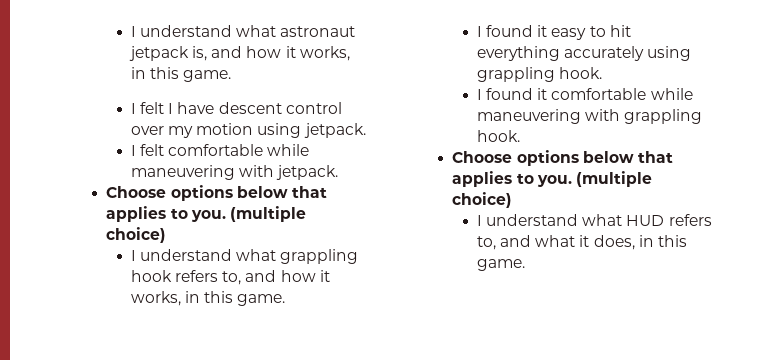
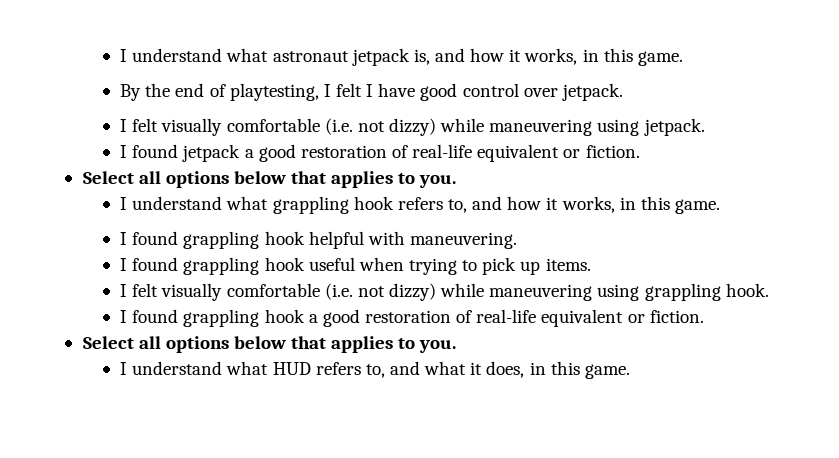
- I felt I have descent control over my motion using jetpack.
- I felt comfortable while maneuvering with jetpack.
- Choose options below that applies to you. (multiple choice)
+ By the end of playtesting, I felt I have good control over jetpack.
+ I felt visually comfortable (i.e. not dizzy) while maneuvering using jetpack.
+ I found jetpack a good restoration of real-life equivalent or fiction.
+ Select all options below that applies to you.
- I found it easy to hit everything accurately using grappling hook.
+ I found grappling hook helpful with maneuvering.
+ I found grappling hook useful when trying to pick up items.
+ I felt visually comfortable (i.e. not dizzy) while maneuvering using grappling hook.
- I found it comfortable while maneuvering with grappling hook.
- Choose options below that applies to you. (multiple choice)
+ I found grappling hook a good restoration of real-life equivalent or fiction.
+ Select all options below that applies to you.

